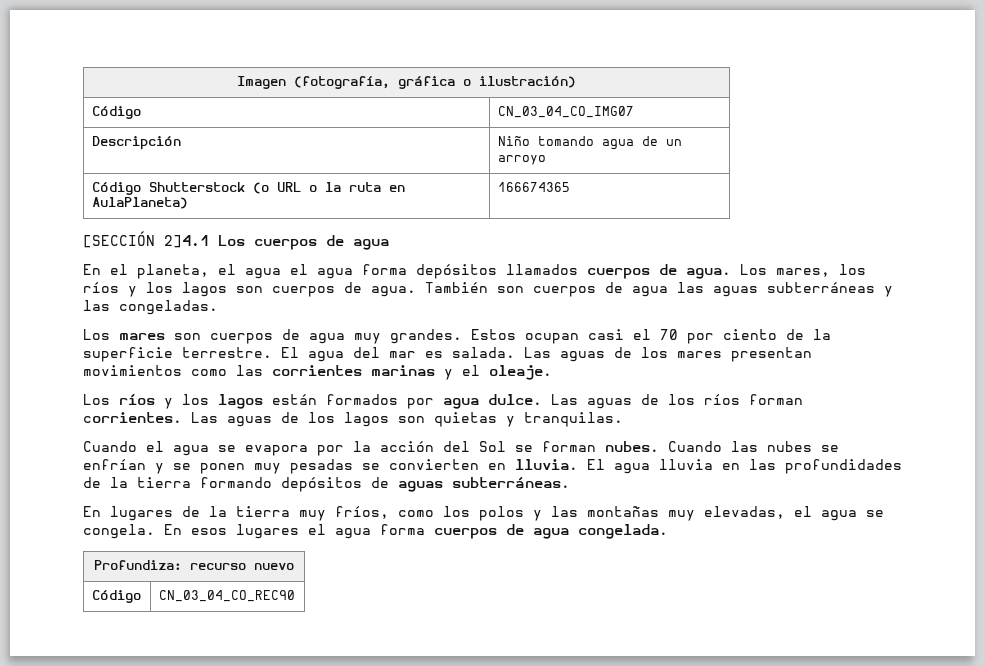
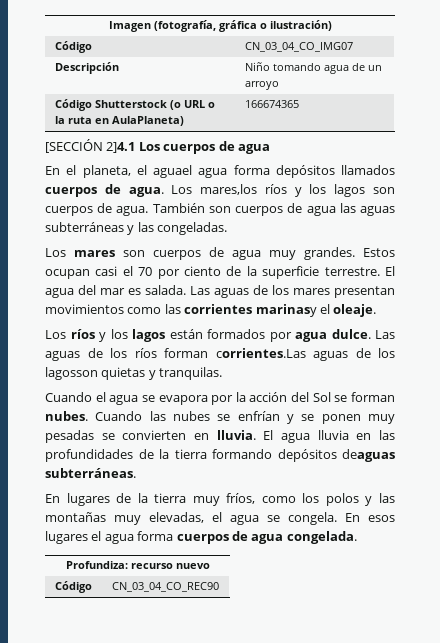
- En el planeta, el agua el agua forma depósitos llamados cuerpos de agua.
+ En el planeta, el aguael agua forma depósitos llamados cuerpos de agua.
- Los mares, los ríos y los lagos son cuerpos de agua.
+ Los mares,los ríos y los lagos son cuerpos de agua.
- Las aguas de los mares presentan movimientos como las corrientes marinas y el oleaje.
+ Las aguas de los mares presentan movimientos como las corrientes marinasy el oleaje.
- Las aguas de los ríos forman corrientes. Las aguas de los lagos son quietas y tranquilas.
+ Las aguas de los ríos forman corrientes.Las aguas de los lagosson quietas y tranquilas.
- El agua lluvia en las profundidades de la tierra formando depósitos de aguas subterráneas.
+ El agua lluvia en las profundidades de la tierra formando depósitos deaguas subterráneas.

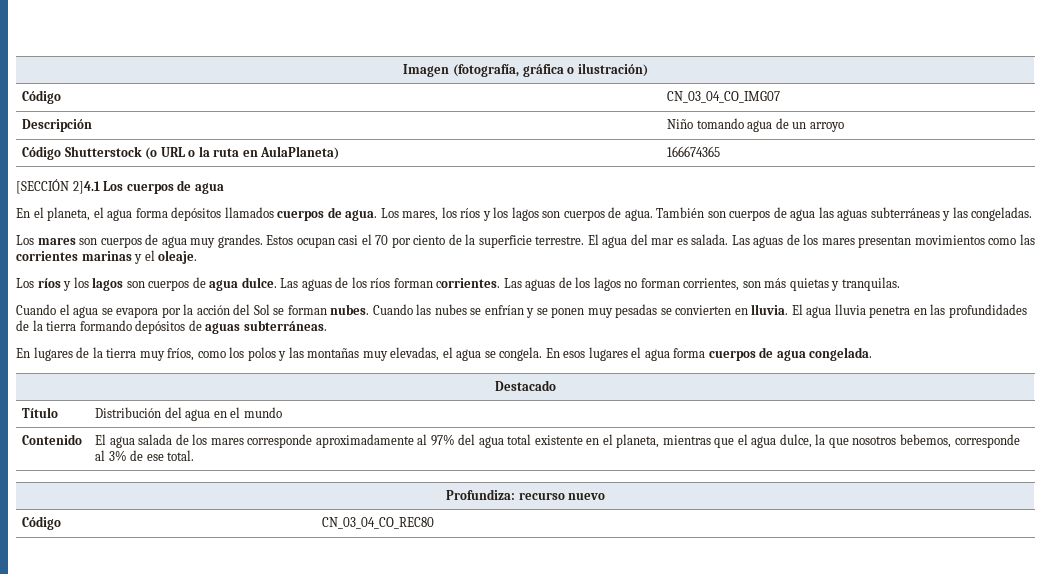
- En el planeta, el aguael agua forma depósitos llamados cuerpos de agua.
+ En el planeta, el agua forma depósitos llamados cuerpos de agua.
- Los mares,los ríos y los lagos son cuerpos de agua.
+ Los mares, los ríos y los lagos son cuerpos de agua.
- Las aguas de los mares presentan movimientos como las corrientes marinasy el oleaje.
+ Las aguas de los mares presentan movimientos como las corrientes marinas y el oleaje.
- Los ríos y los lagos están formados por agua dulce.
+ Los ríos y los lagos son cuerpos de agua dulce.
- Las aguas de los ríos forman corrientes.Las aguas de los lagosson quietas y tranquilas.
+ Las aguas de los ríos forman corrientes. Las aguas de los lagos no forman corrientes, son más quietas y tranquilas.
- El agua lluvia en las profundidades de la tierra formando depósitos deaguas subterráneas.
+ El agua lluvia penetra en las profundidades de la tierra formando depósitos de aguas subterráneas.
+ Destacado
+ Título | Distribución del agua en el mundo
+ Contenido | El agua salada de los mares corresponde aproximadamente al 97% del agua total existente en el planeta, mientras que el agua dulce, la que nosotros bebemos, corresponde al 3% de ese total.
- Código | CN_03_04_CO_REC90
+ Código | CN_03_04_CO_REC80

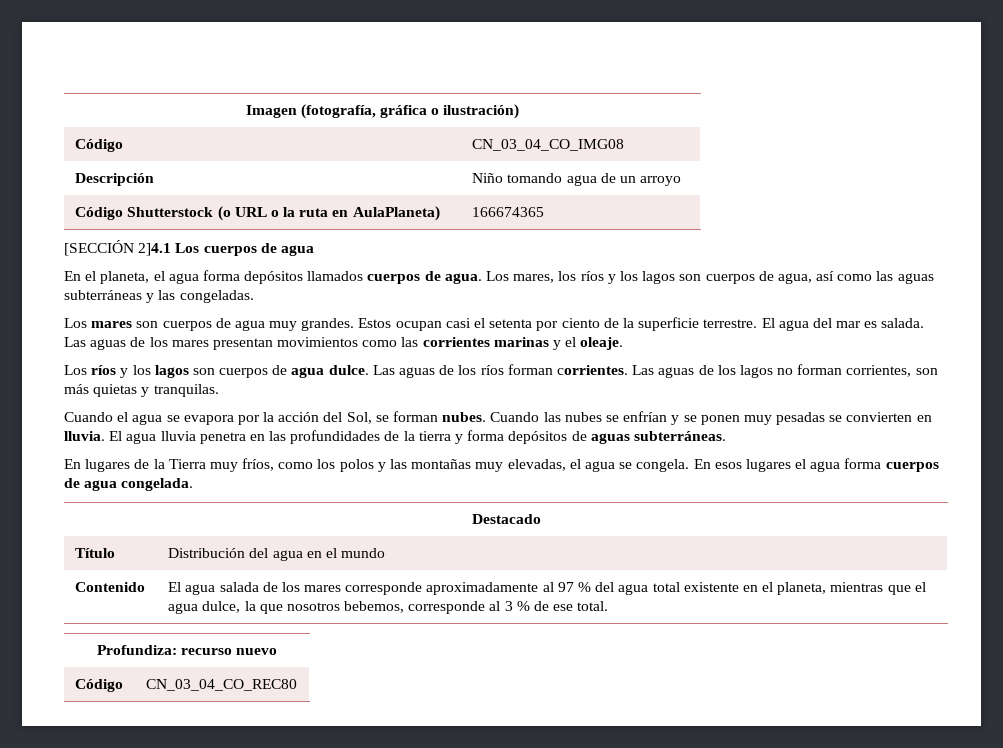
- Código | CN_03_04_CO_IMG07
+ Código | CN_03_04_CO_IMG08
- Los mares, los ríos y los lagos son cuerpos de agua. También son cuerpos de agua las aguas subterráneas y las congeladas.
+ Los mares, los ríos y los lagos son cuerpos de agua, así como las aguas subterráneas y las congeladas.
- Estos ocupan casi el 70 por ciento de la superficie terrestre.
+ Estos ocupan casi el setenta por ciento de la superficie terrestre.
- Cuando el agua se evapora por la acción del Sol se forman nubes.
+ Cuando el agua se evapora por la acción del Sol, se forman nubes.
- El agua lluvia penetra en las profundidades de la tierra formando depósitos de aguas subterráneas.
+ El agua lluvia penetra en las profundidades de la tierra y forma depósitos de aguas subterráneas.
- En lugares de la tierra muy fríos, como los polos y las montañas muy elevadas, el agua se congela.
+ En lugares de la Tierra muy fríos, como los polos y las montañas muy elevadas, el agua se congela.
- Contenido | El agua salada de los mares corresponde aproximadamente al 97% del agua total existente en el planeta, mientras que el agua dulce, la que nosotros bebemos, corresponde al 3% de ese total.
+ Contenido | El agua salada de los mares corresponde aproximadamente al 97 % del agua total existente en el planeta, mientras que el agua dulce, la que nosotros bebemos, corresponde al 3 % de ese total.

